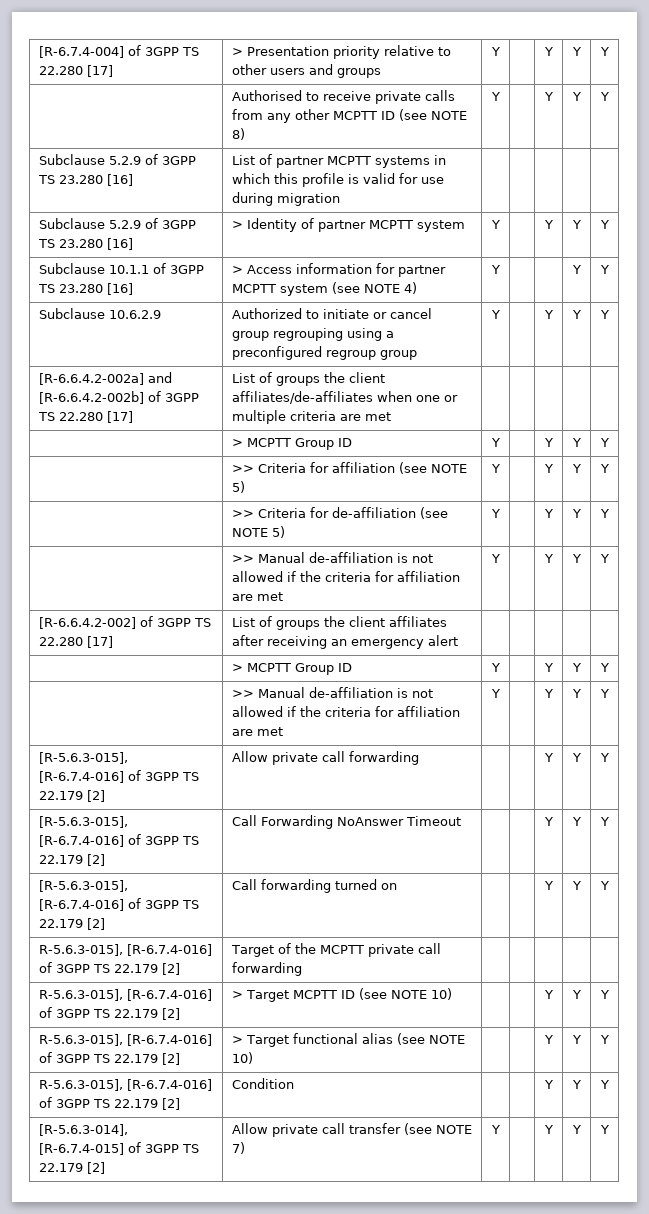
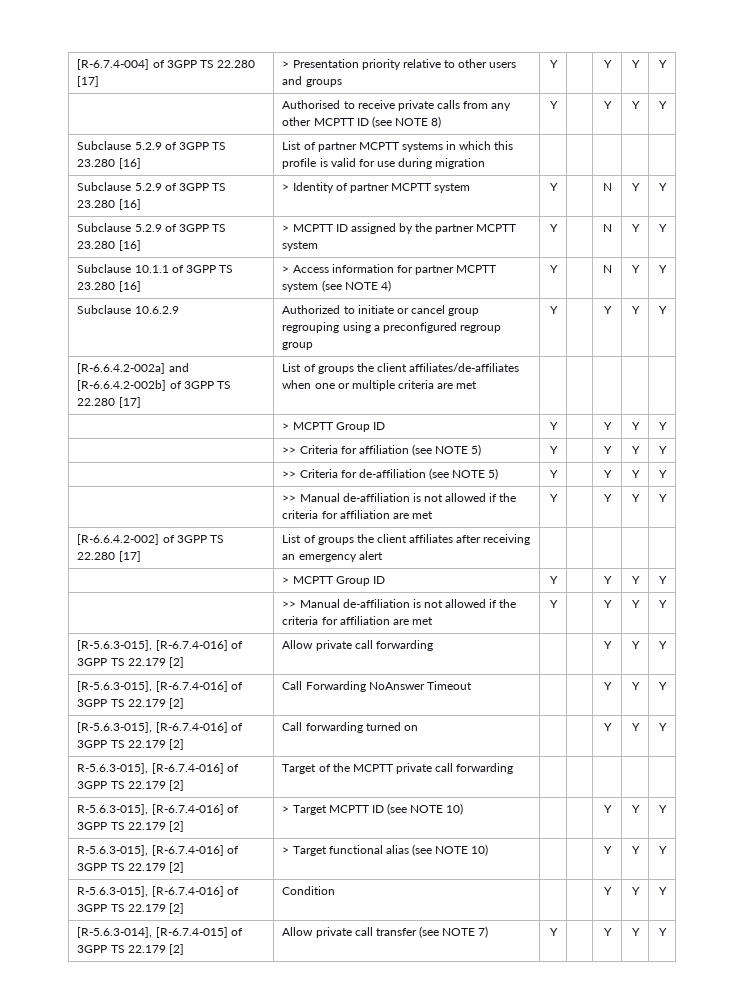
- Subclause 5.2.9 of 3GPP TS 23.280 [16] | > Identity of partner MCPTT system | Y | | Y | Y | Y
+ Subclause 5.2.9 of 3GPP TS 23.280 [16] | > Identity of partner MCPTT system | Y | | N | Y | Y
+ Subclause 5.2.9 of 3GPP TS 23.280 [16] | > MCPTT ID assigned by the partner MCPTT system | Y | | N | Y | Y
- Subclause 10.1.1 of 3GPP TS 23.280 [16] | > Access information for partner MCPTT system (see NOTE 4) | Y | | | Y | Y
+ Subclause 10.1.1 of 3GPP TS 23.280 [16] | > Access information for partner MCPTT system (see NOTE 4) | Y | | N | Y | Y

